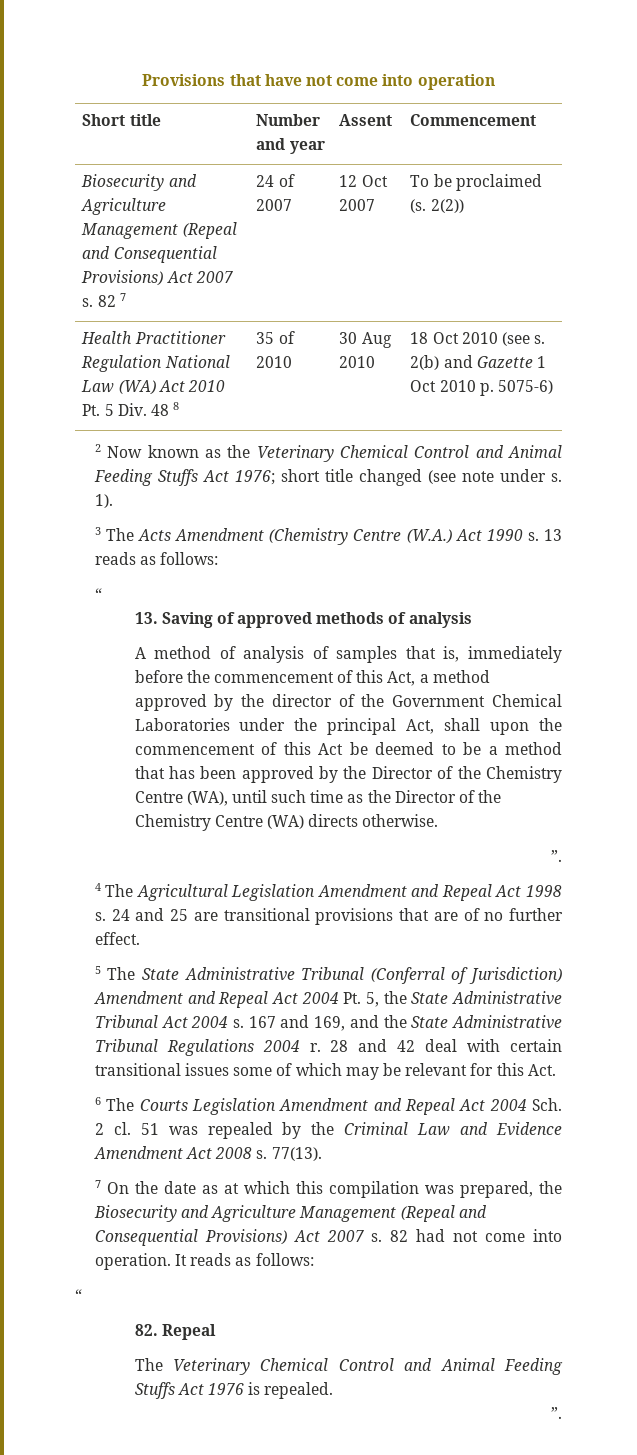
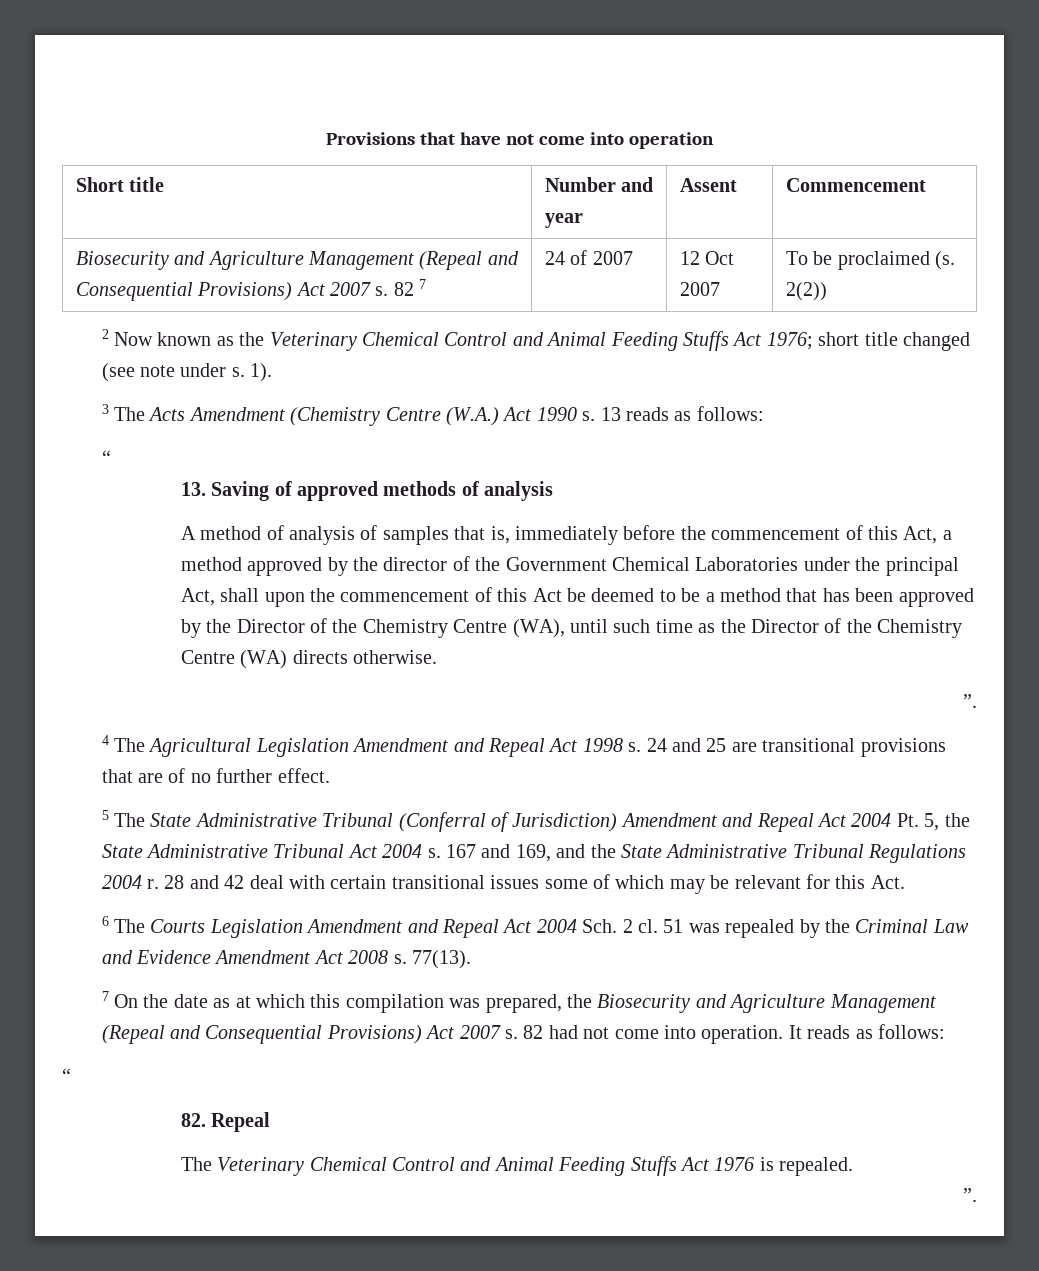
- Health Practitioner Regulation National Law (WA) Act 2010 Pt. 5 Div. 48 8 | 35 of 2010 | 30 Aug 2010 | 18 Oct 2010 (see s. 2(b) and Gazette 1 Oct 2010 p. 5075-6)

